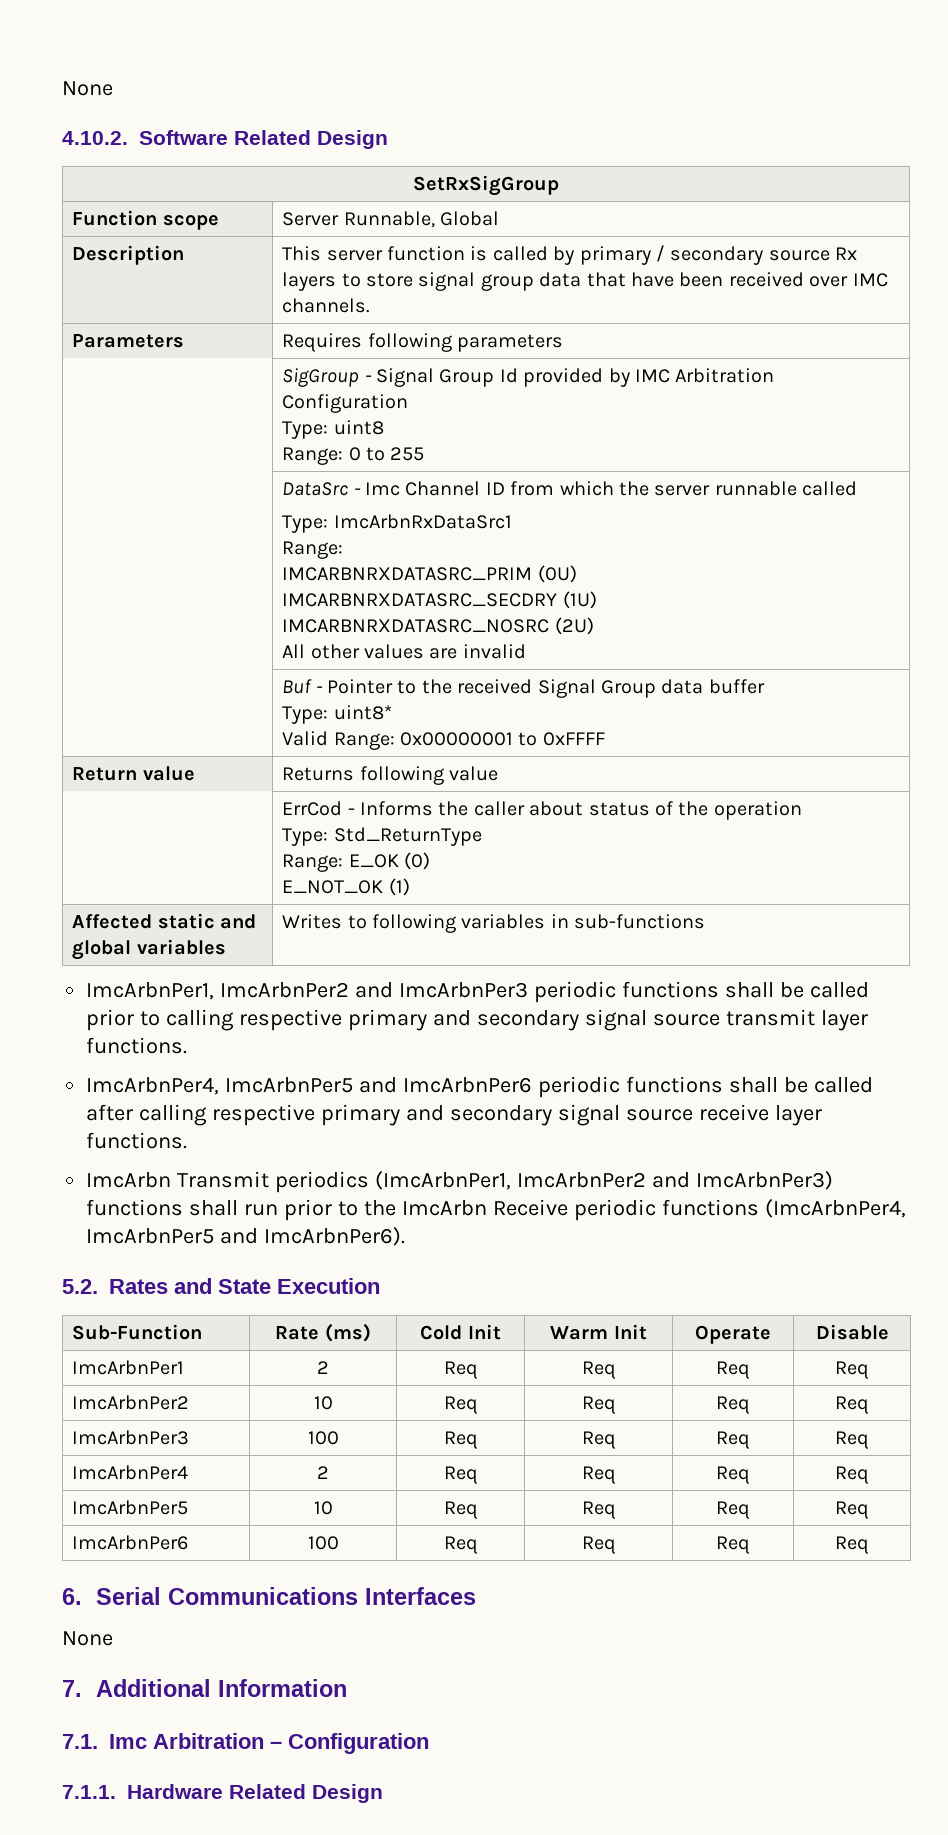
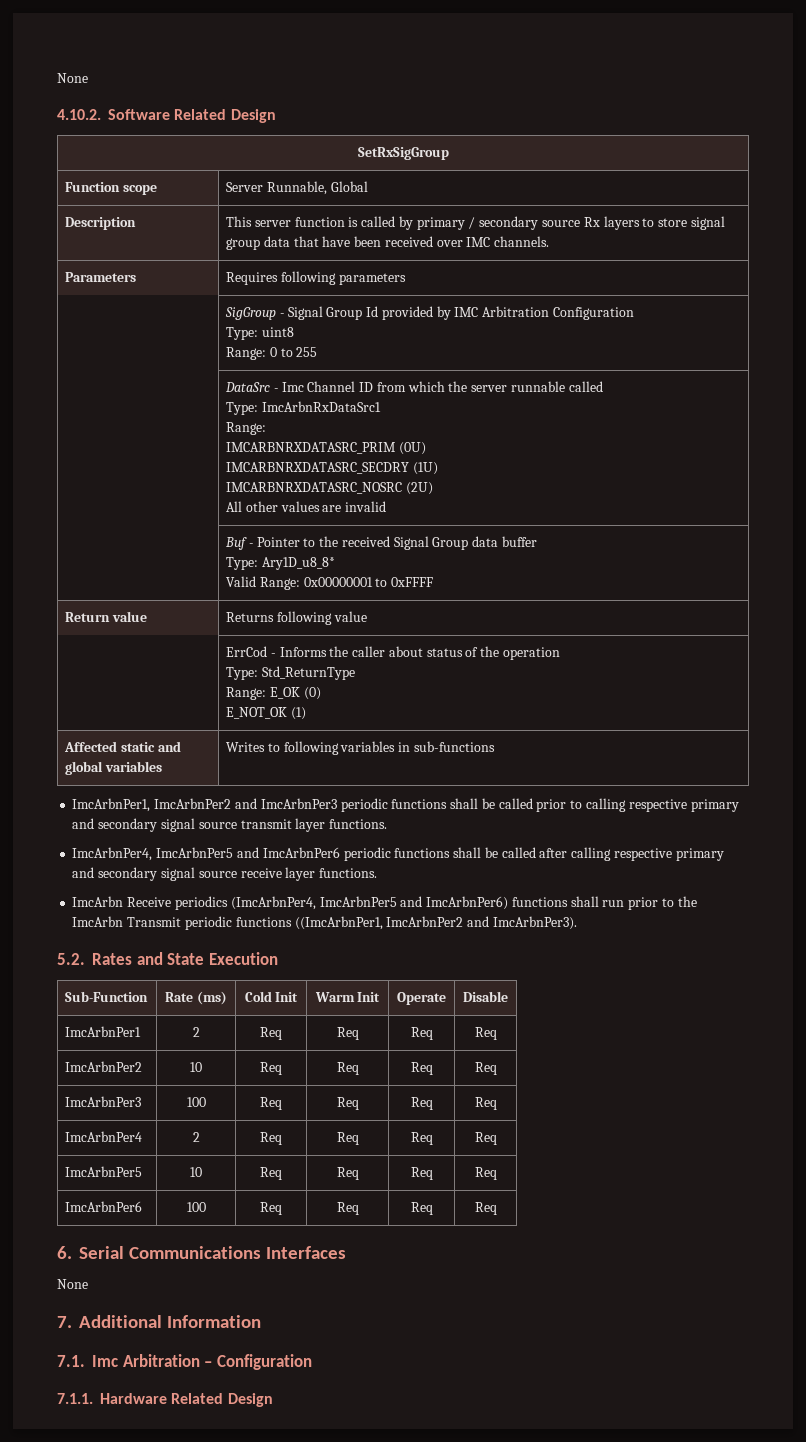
  | Buf - Pointer to the received Signal Group data buffer
- Type: uint8*
+ Type: Ary1D_u8_8*
- ImcArbn Transmit periodics (ImcArbnPer1, ImcArbnPer2 and ImcArbnPer3) functions shall run prior to the ImcArbn Receive periodic functions (ImcArbnPer4, ImcArbnPer5 and ImcArbnPer6).
+ ImcArbn Receive periodics (ImcArbnPer4, ImcArbnPer5 and ImcArbnPer6) functions shall run prior to the ImcArbn Transmit periodic functions ((ImcArbnPer1, ImcArbnPer2 and ImcArbnPer3).

